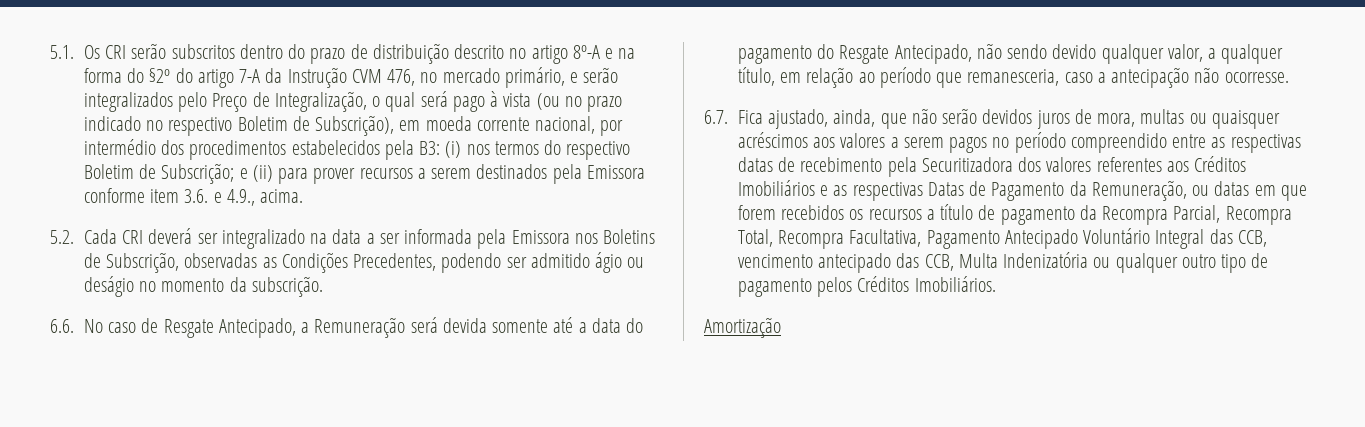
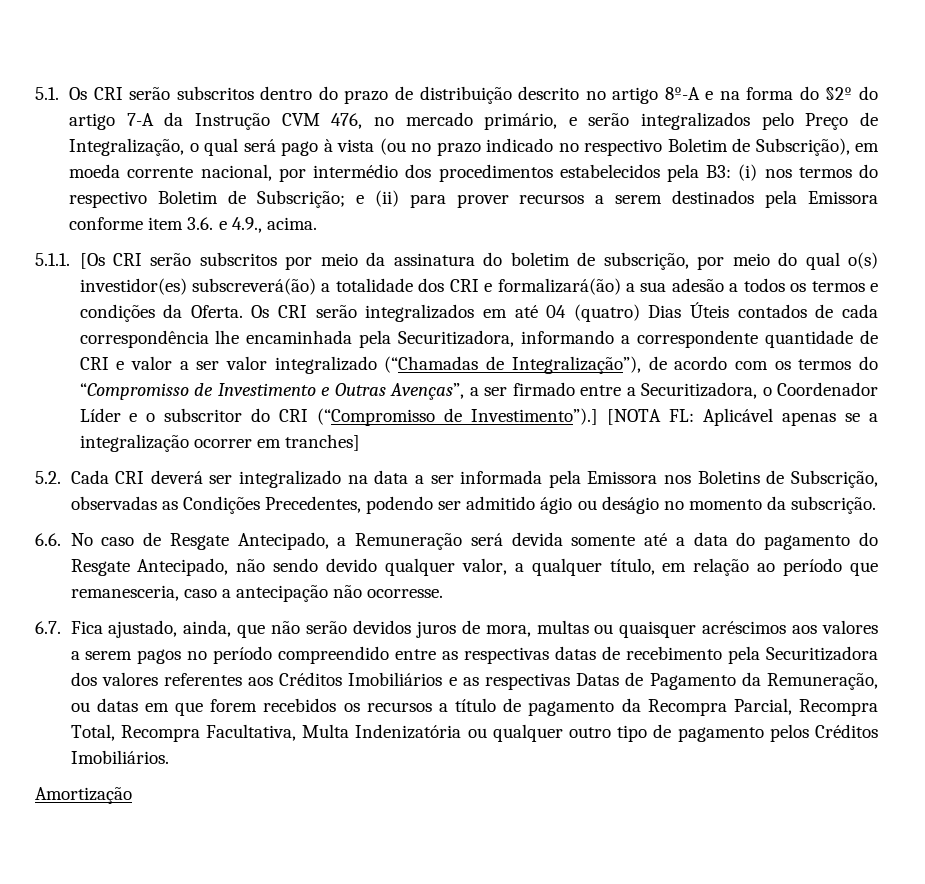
+ 5.1.1. [Os CRI serão subscritos por meio da assinatura do boletim de subscrição, por meio do qual o(s) investidor(es) subscreverá(ão) a totalidade dos CRI e formalizará(ão) a sua adesão a todos os termos e condições da Oferta. Os CRI serão integralizados em até 04 (quatro) Dias Úteis contados de cada correspondência lhe encaminhada pela Securitizadora, informando a correspondente quantidade de CRI e valor a ser valor integralizado (“Chamadas de Integralização”), de acordo com os termos do “Compromisso de Investimento e Outras Avenças”, a ser firmado entre a Securitizadora, o Coordenador Líder e o subscritor do CRI (“Compromisso de Investimento”).] [NOTA FL: Aplicável apenas se a integralização ocorrer em tranches]
- 6.7. Fica ajustado, ainda, que não serão devidos juros de mora, multas ou quaisquer acréscimos aos valores a serem pagos no período compreendido entre as respectivas datas de recebimento pela Securitizadora dos valores referentes aos Créditos Imobiliários e as respectivas Datas de Pagamento da Remuneração, ou datas em que forem recebidos os recursos a título de pagamento da Recompra Parcial, Recompra Total, Recompra Facultativa, Pagamento Antecipado Voluntário Integral das CCB, vencimento antecipado das CCB, Multa Indenizatória ou qualquer outro tipo de pagamento pelos Créditos Imobiliários.
+ 6.7. Fica ajustado, ainda, que não serão devidos juros de mora, multas ou quaisquer acréscimos aos valores a serem pagos no período compreendido entre as respectivas datas de recebimento pela Securitizadora dos valores referentes aos Créditos Imobiliários e as respectivas Datas de Pagamento da Remuneração, ou datas em que forem recebidos os recursos a título de pagamento da Recompra Parcial, Recompra Total, Recompra Facultativa, Multa Indenizatória ou qualquer outro tipo de pagamento pelos Créditos Imobiliários.

